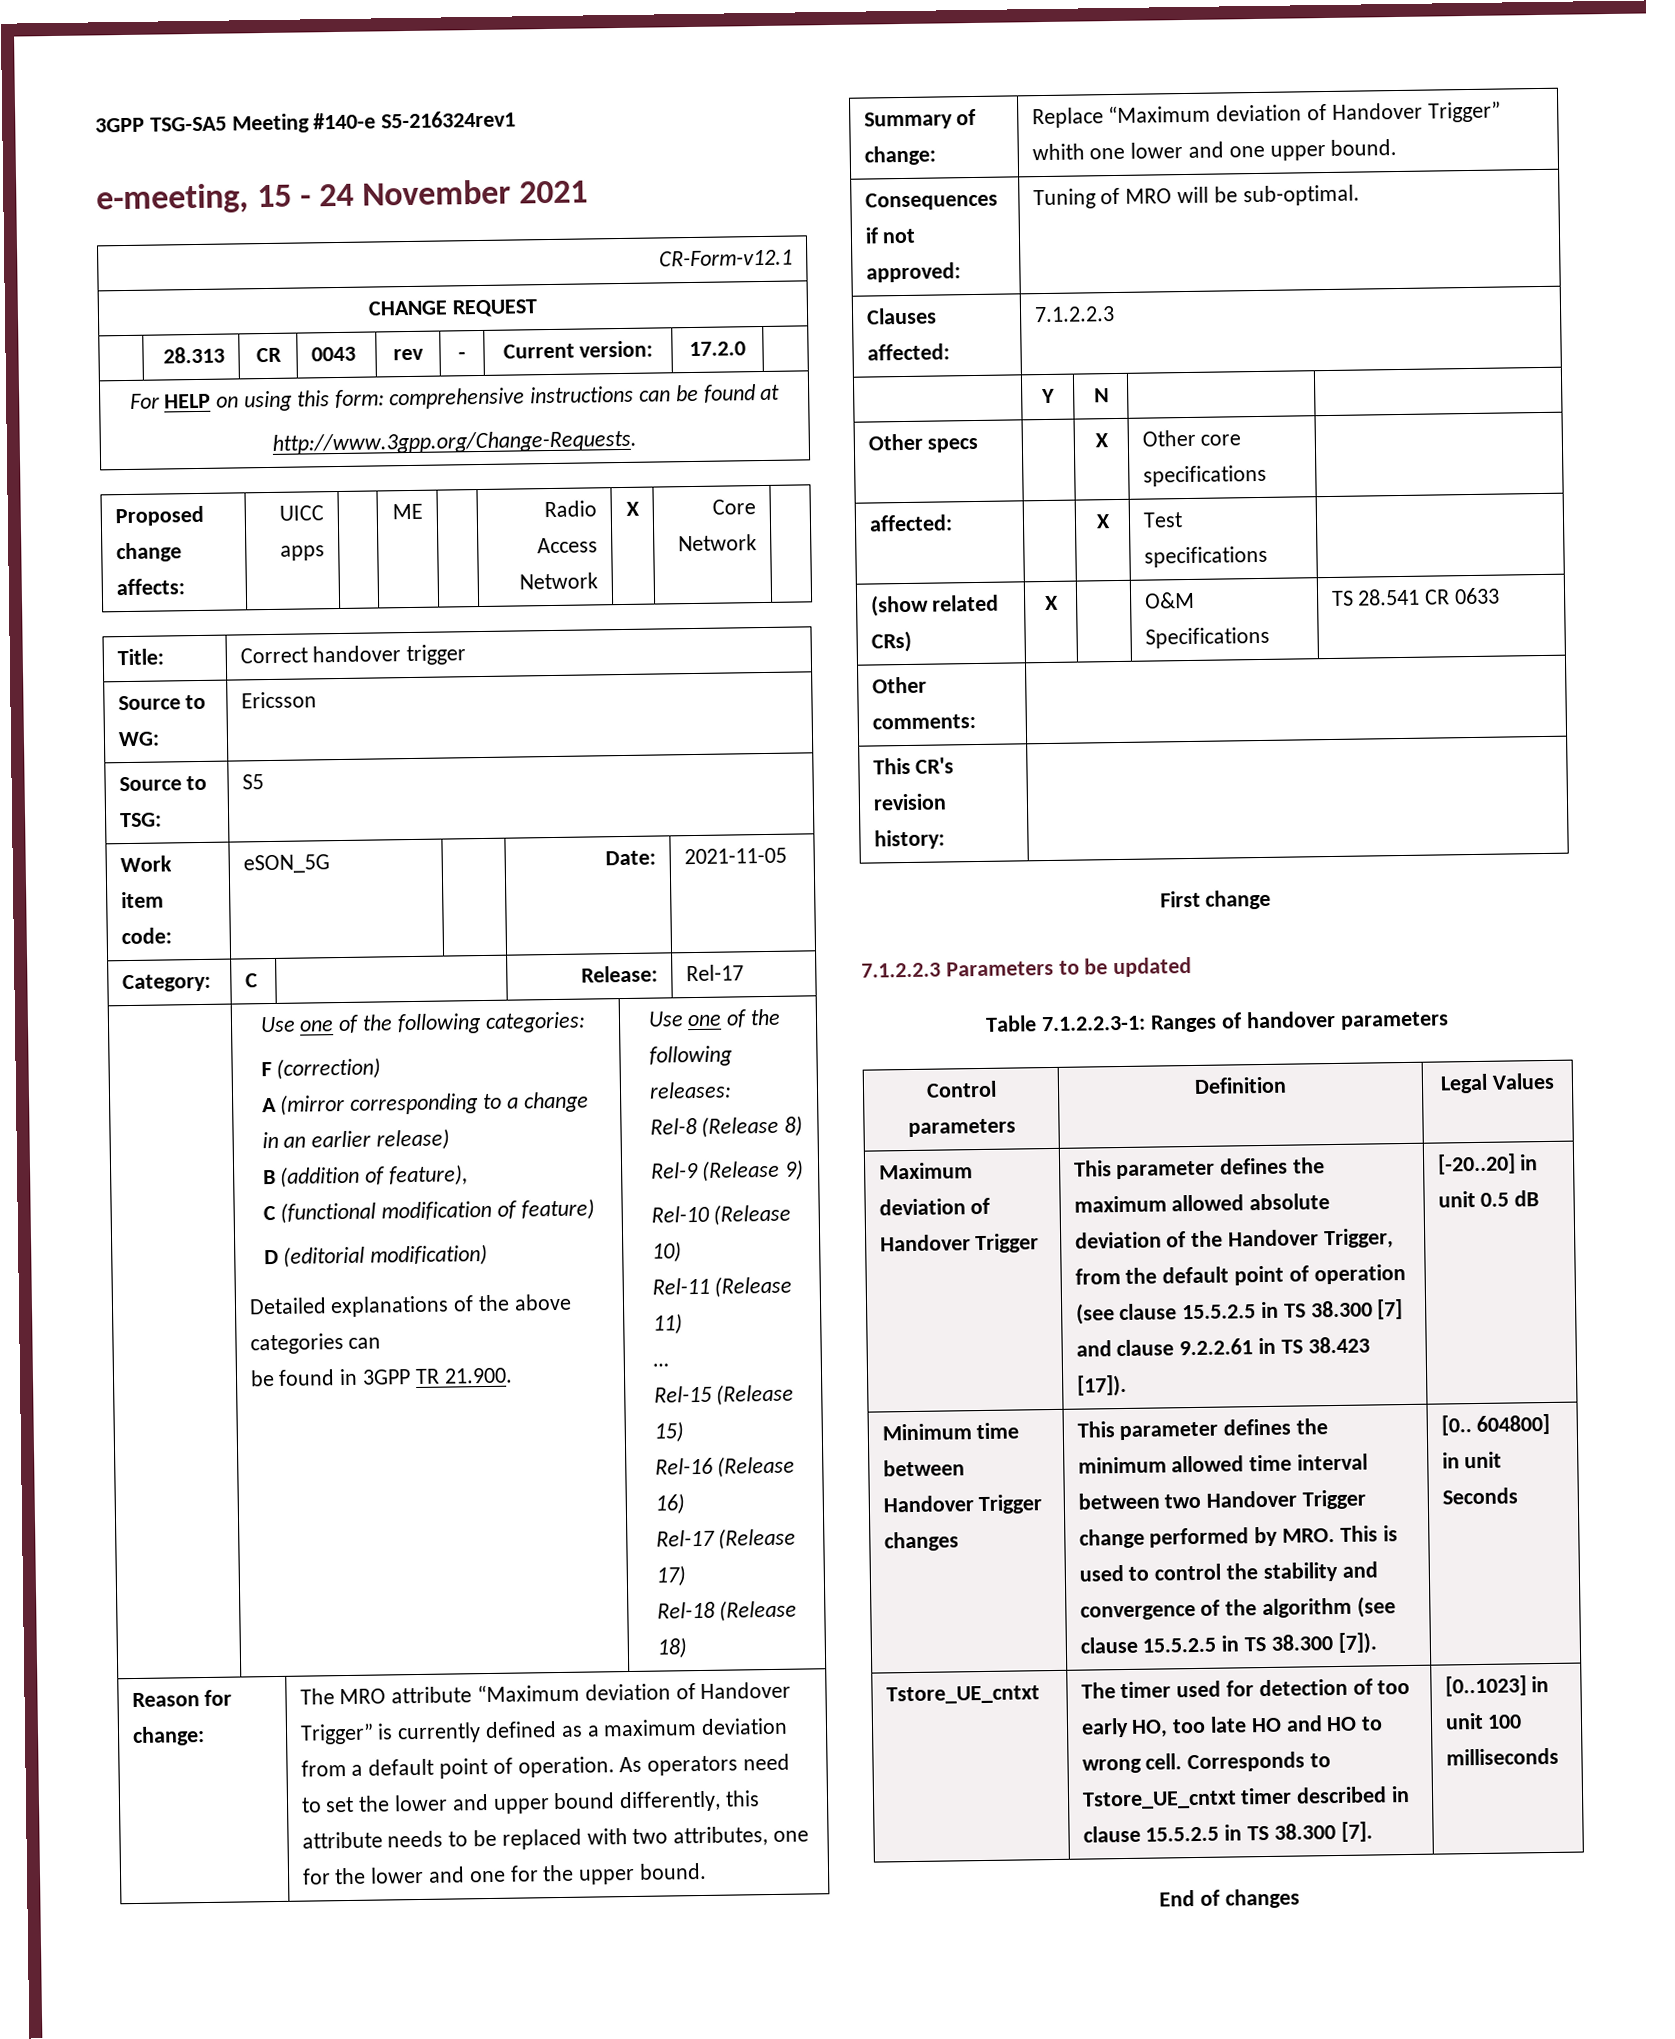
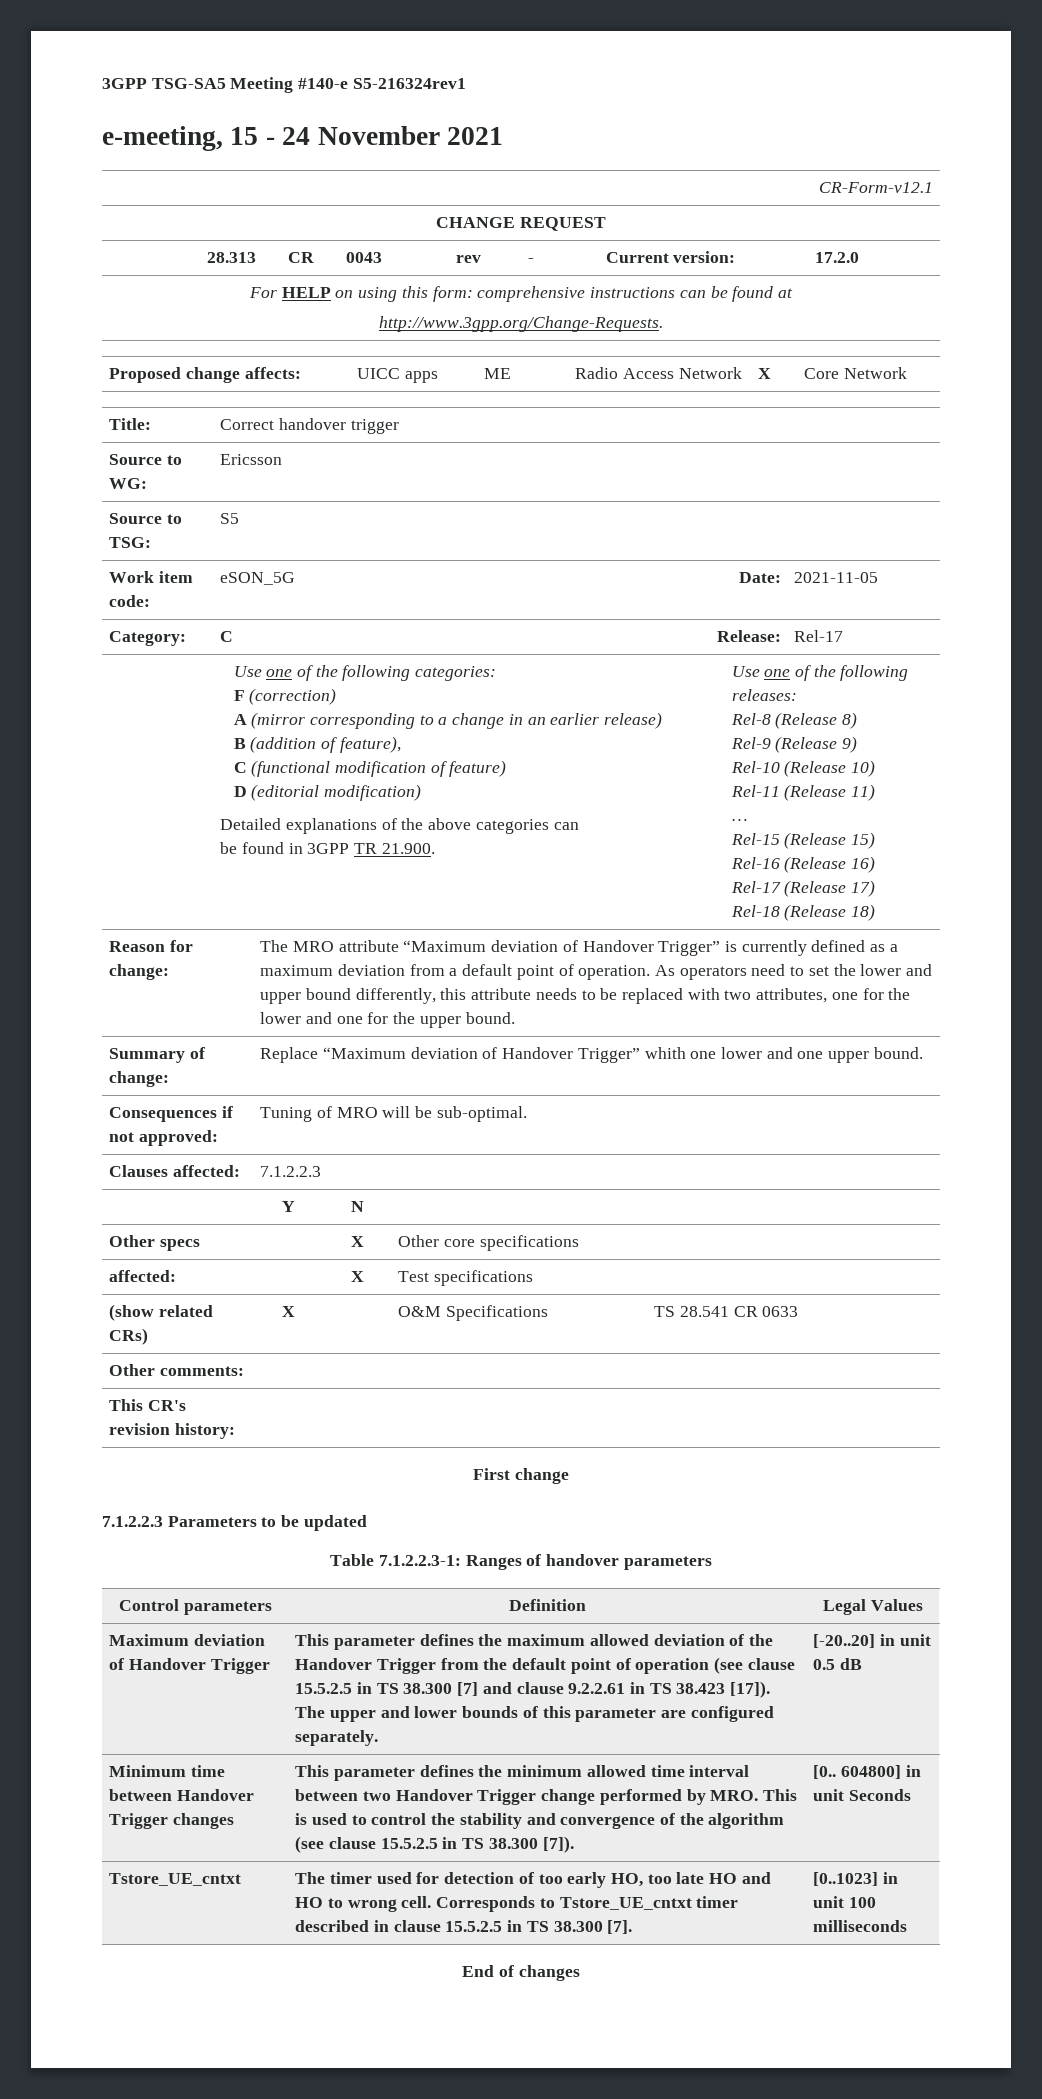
- This parameter defines the maximum allowed absolute deviation of the Handover Trigger, from the default point of operation (see clause 15.5.2.5 in TS 38.300 [7] and clause 9.2.2.61 in TS 38.423 [17]).
+ This parameter defines the maximum allowed deviation of the Handover Trigger from the default point of operation (see clause 15.5.2.5 in TS 38.300 [7] and clause 9.2.2.61 in TS 38.423 [17]). The upper and lower bounds of this parameter are configured separately.

